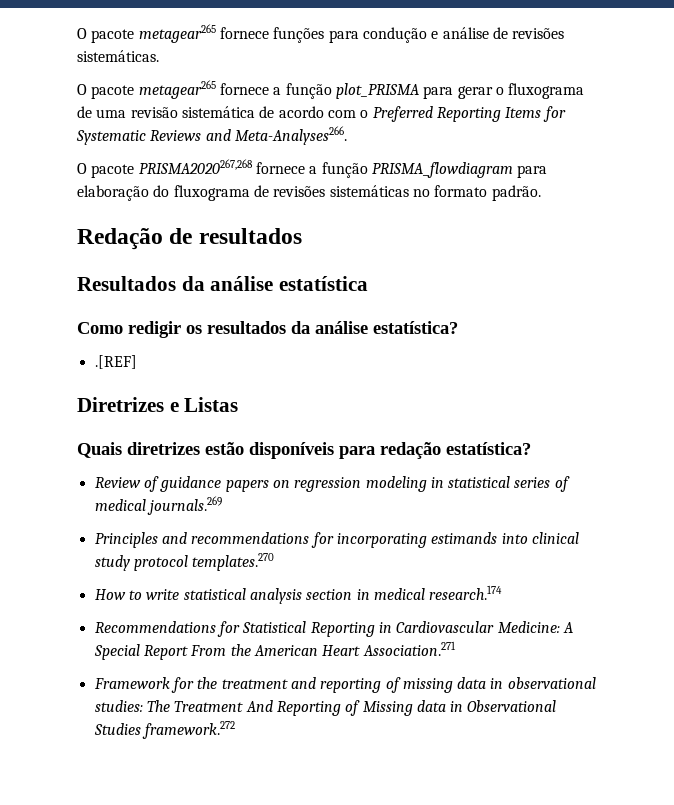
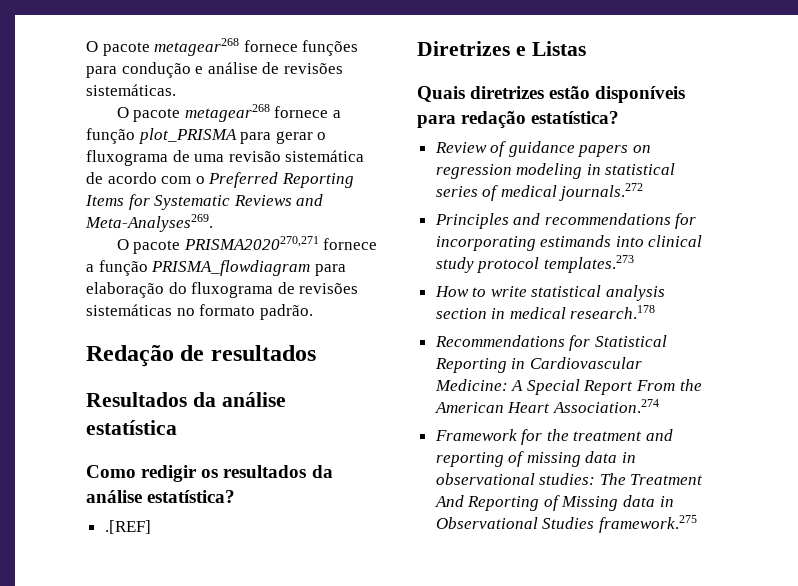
- O pacote metagear265 fornece funções para condução e análise de revisões sistemáticas.
+ O pacote metagear268 fornece funções para condução e análise de revisões sistemáticas.
- O pacote metagear265 fornece a função plot_PRISMA para gerar o fluxograma de uma revisão sistemática de acordo com o Preferred Reporting Items for Systematic Reviews and Meta-Analyses266.
- O pacote PRISMA2020267,268 fornece a função PRISMA_flowdiagram para elaboração do fluxograma de revisões sistemáticas no formato padrão.
+ O pacote metagear268 fornece a função plot_PRISMA para gerar o fluxograma de uma revisão sistemática de acordo com o Preferred Reporting Items for Systematic Reviews and Meta-Analyses269.
+ O pacote PRISMA2020270,271 fornece a função PRISMA_flowdiagram para elaboração do fluxograma de revisões sistemáticas no formato padrão.
- Review of guidance papers on regression modeling in statistical series of medical journals.269
+ Review of guidance papers on regression modeling in statistical series of medical journals.272
- Principles and recommendations for incorporating estimands into clinical study protocol templates.270
+ Principles and recommendations for incorporating estimands into clinical study protocol templates.273
- How to write statistical analysis section in medical research.174
+ How to write statistical analysis section in medical research.178
- Recommendations for Statistical Reporting in Cardiovascular Medicine: A Special Report From the American Heart Association.271
+ Recommendations for Statistical Reporting in Cardiovascular Medicine: A Special Report From the American Heart Association.274
- Framework for the treatment and reporting of missing data in observational studies: The Treatment And Reporting of Missing data in Observational Studies framework.272
+ Framework for the treatment and reporting of missing data in observational studies: The Treatment And Reporting of Missing data in Observational Studies framework.275

